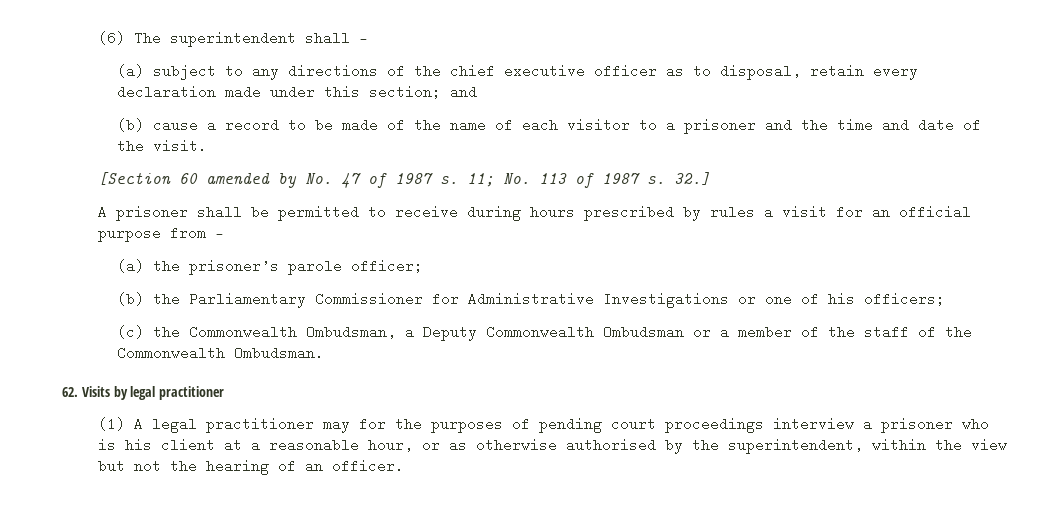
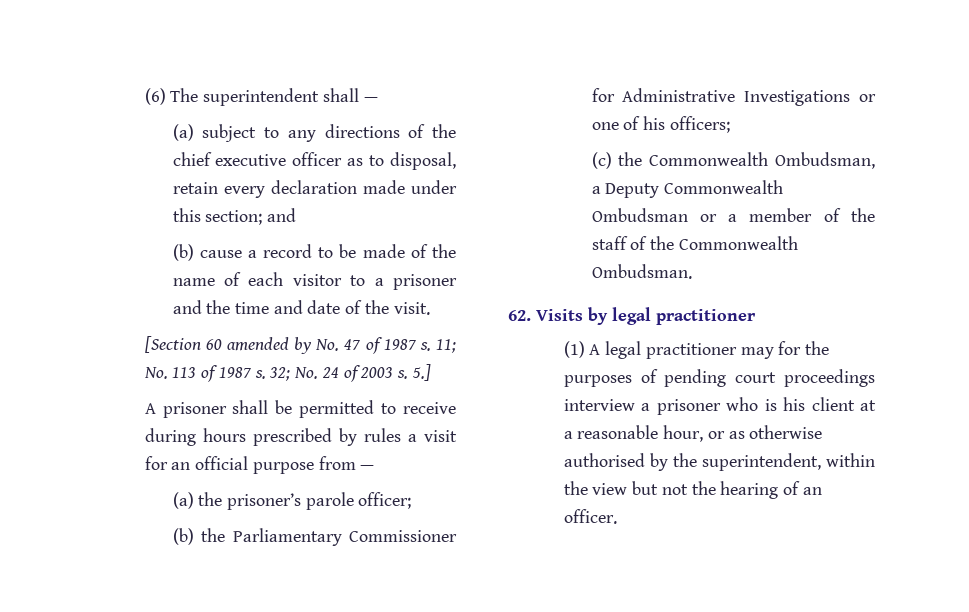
- 32.]
+ 32; No. 24 of 2003 s. 5.]

